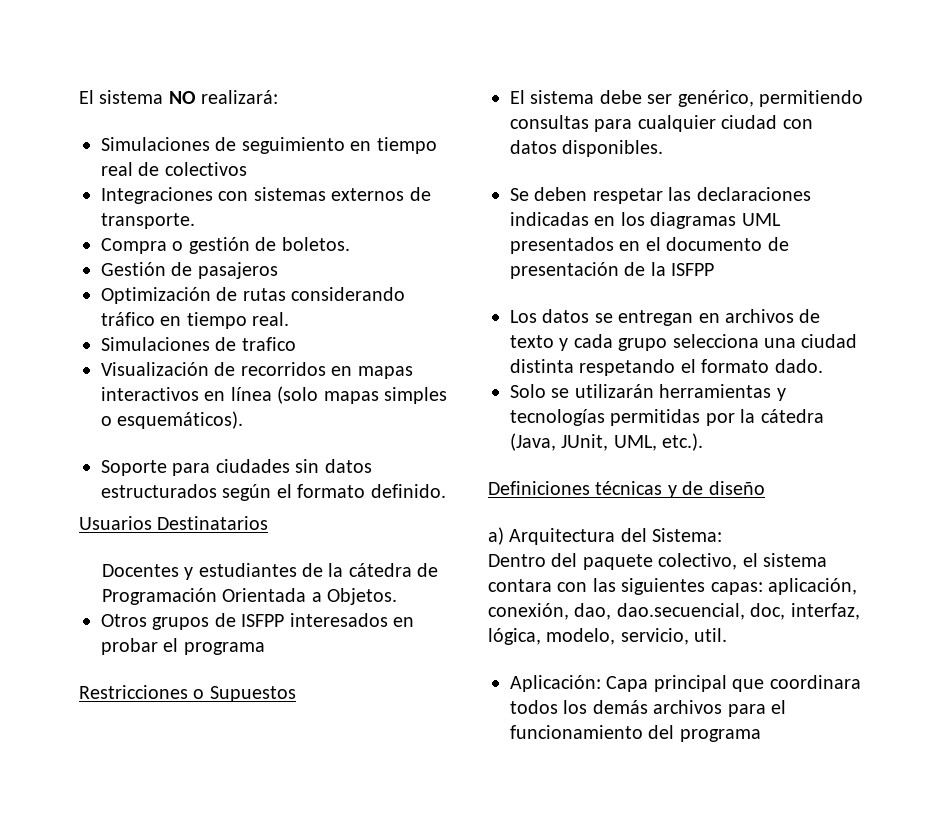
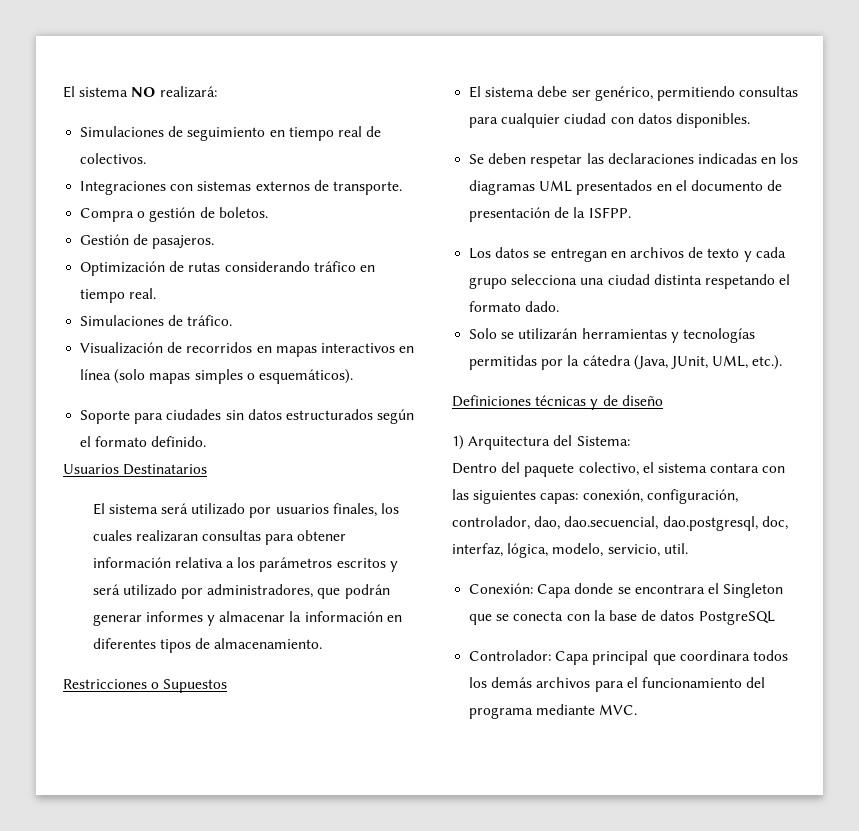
- Simulaciones de seguimiento en tiempo real de colectivos
+ Simulaciones de seguimiento en tiempo real de colectivos.
- Gestión de pasajeros
+ Gestión de pasajeros.
- Simulaciones de trafico
+ Simulaciones de tráfico.
- Docentes y estudiantes de la cátedra de Programación Orientada a Objetos.
- Otros grupos de ISFPP interesados en probar el programa
+ El sistema será utilizado por usuarios finales, los cuales realizaran consultas para obtener información relativa a los parámetros escritos y será utilizado por administradores, que podrán generar informes y almacenar la información en diferentes tipos de almacenamiento.
- Se deben respetar las declaraciones indicadas en los diagramas UML presentados en el documento de presentación de la ISFPP
+ Se deben respetar las declaraciones indicadas en los diagramas UML presentados en el documento de presentación de la ISFPP.
- a) Arquitectura del Sistema:
+ 1) Arquitectura del Sistema:
- Dentro del paquete colectivo, el sistema contara con las siguientes capas: aplicación, conexión, dao, dao.secuencial, doc, interfaz, lógica, modelo, servicio, util.
+ Dentro del paquete colectivo, el sistema contara con las siguientes capas: conexión, configuración, controlador, dao, dao.secuencial, dao.postgresql, doc, interfaz, lógica, modelo, servicio, util.
- Aplicación: Capa principal que coordinara todos los demás archivos para el funcionamiento del programa
+ Conexión: Capa donde se encontrara el Singleton que se conecta con la base de datos PostgreSQL
+ Controlador: Capa principal que coordinara todos los demás archivos para el funcionamiento del programa mediante MVC.

